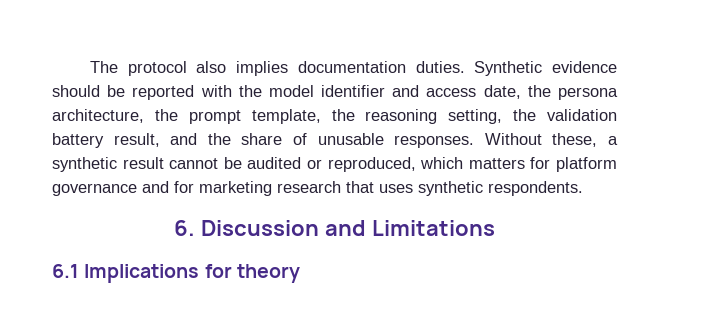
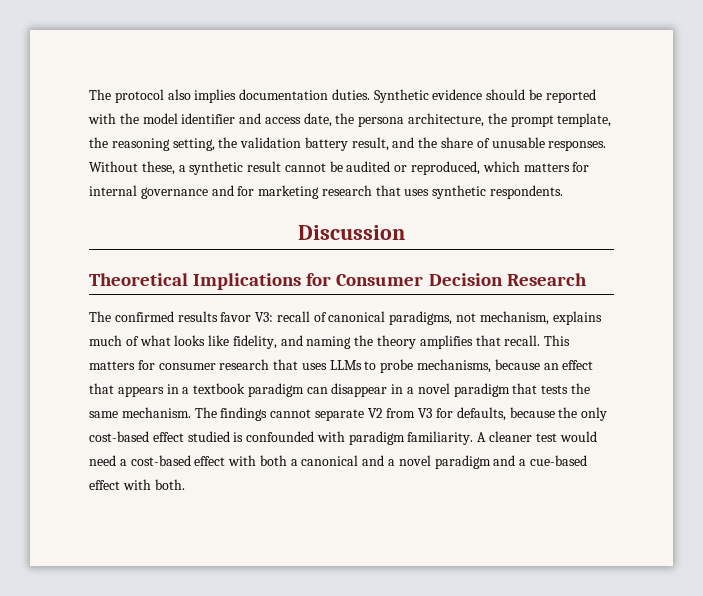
- Without these, a synthetic result cannot be audited or reproduced, which matters for platform governance and for marketing research that uses synthetic respondents.
+ Without these, a synthetic result cannot be audited or reproduced, which matters for internal governance and for marketing research that uses synthetic respondents.
- 6. Discussion and Limitations
- 6.1 Implications for theory
+ Discussion
+ Theoretical Implications for Consumer Decision Research
+ The confirmed results favor V3: recall of canonical paradigms, not mechanism, explains much of what looks like fidelity, and naming the theory amplifies that recall. This matters for consumer research that uses LLMs to probe mechanisms, because an effect that appears in a textbook paradigm can disappear in a novel paradigm that tests the same mechanism. The findings cannot separate V2 from V3 for defaults, because the only cost-based effect studied is confounded with paradigm familiarity. A cleaner test would need a cost-based effect with both a canonical and a novel paradigm and a cue-based effect with both.

